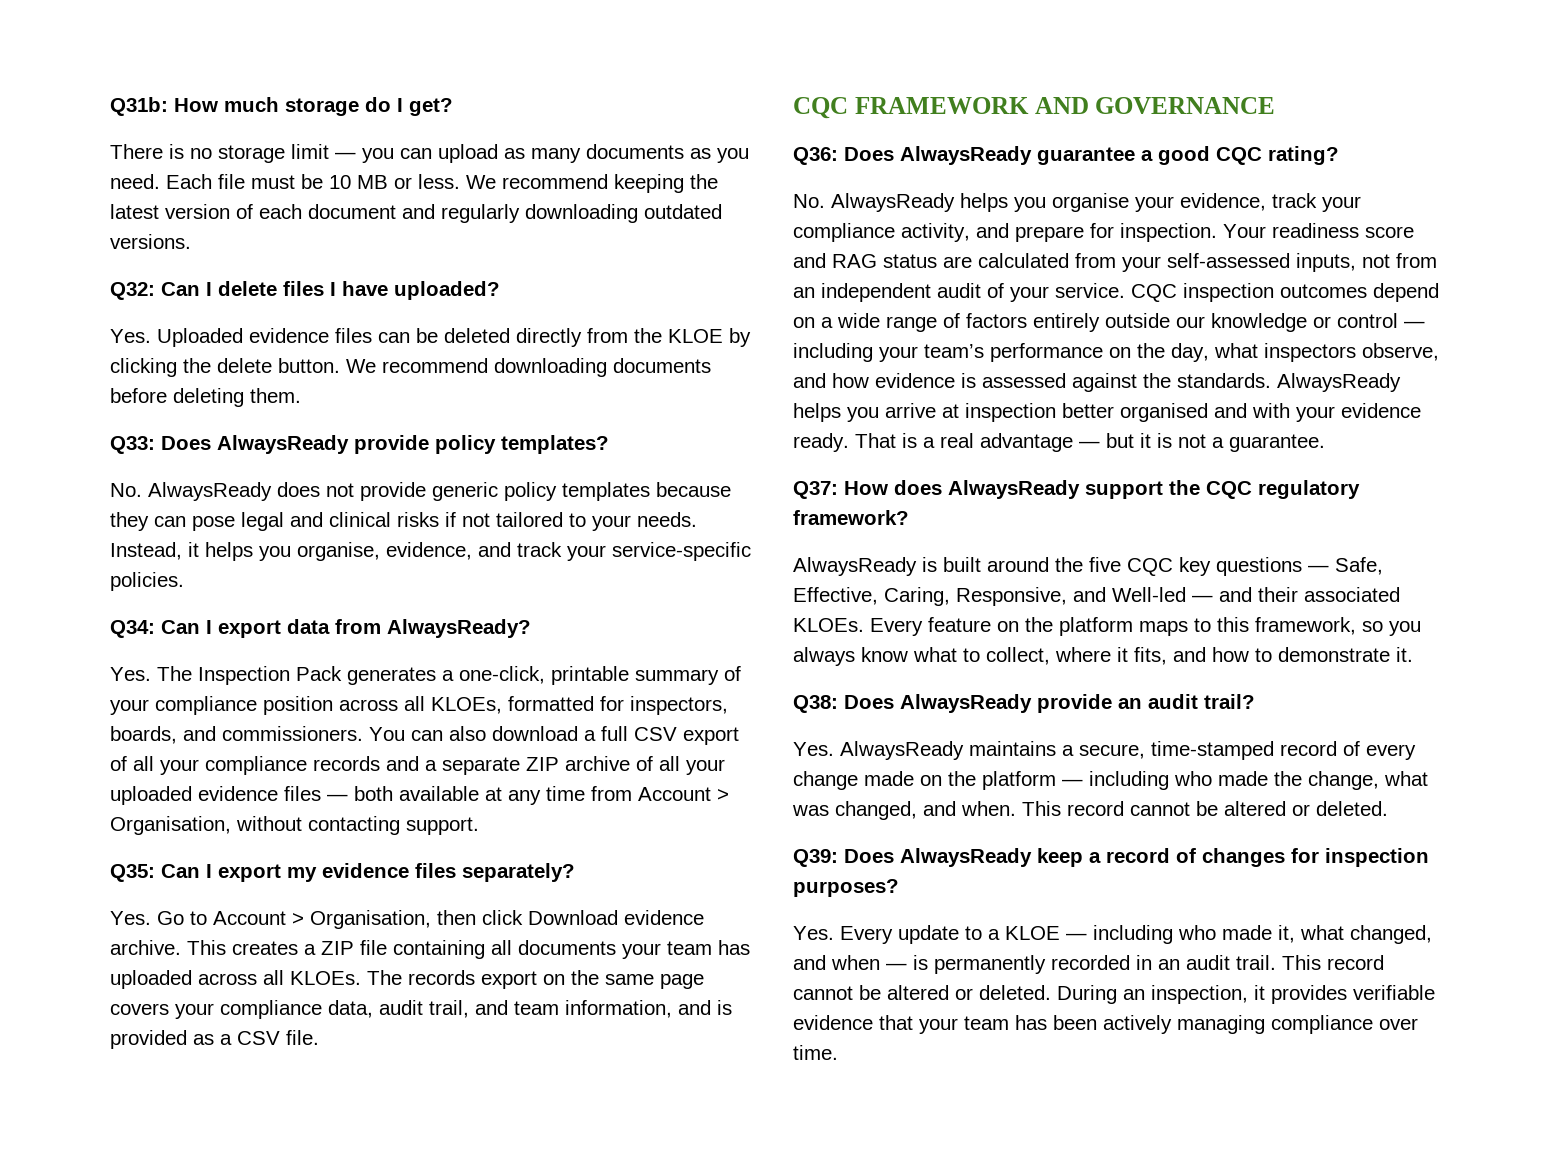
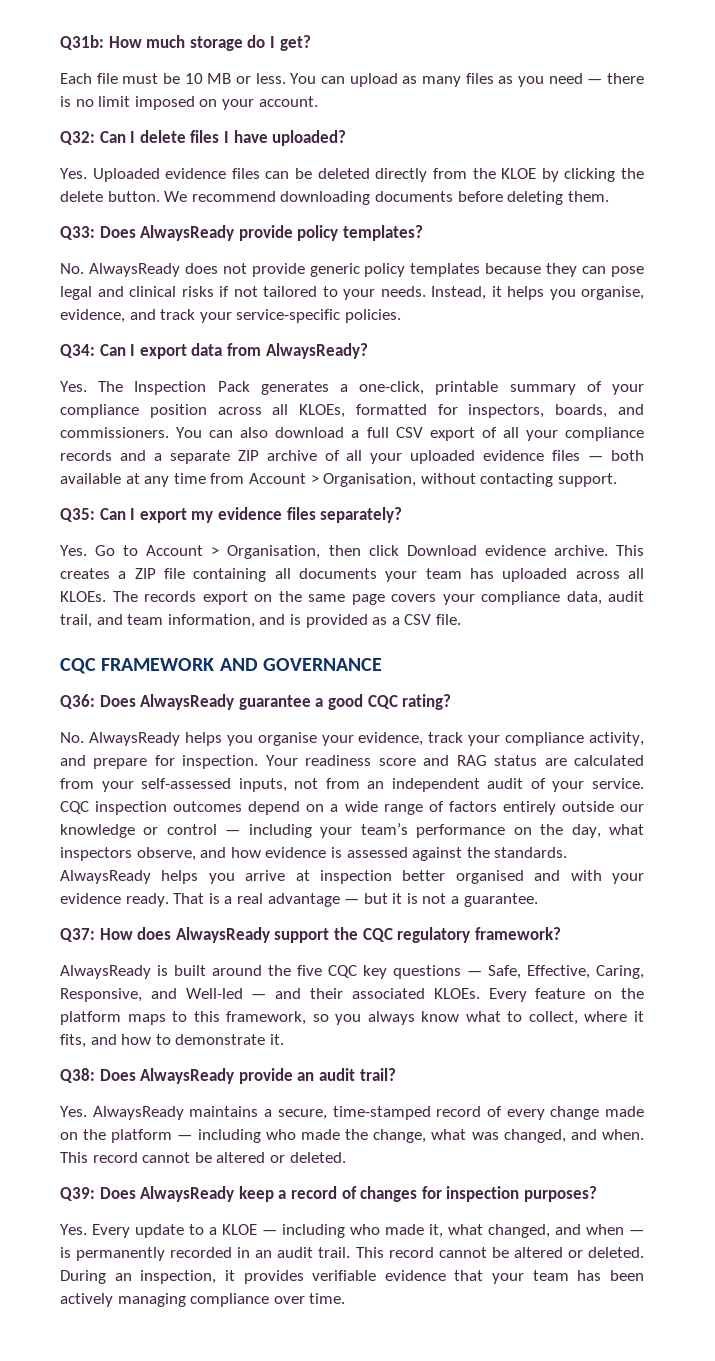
- There is no storage limit — you can upload as many documents as you need.
- We recommend keeping the latest version of each document and regularly downloading outdated versions.
+ You can upload as many files as you need — there is no limit imposed on your account.

